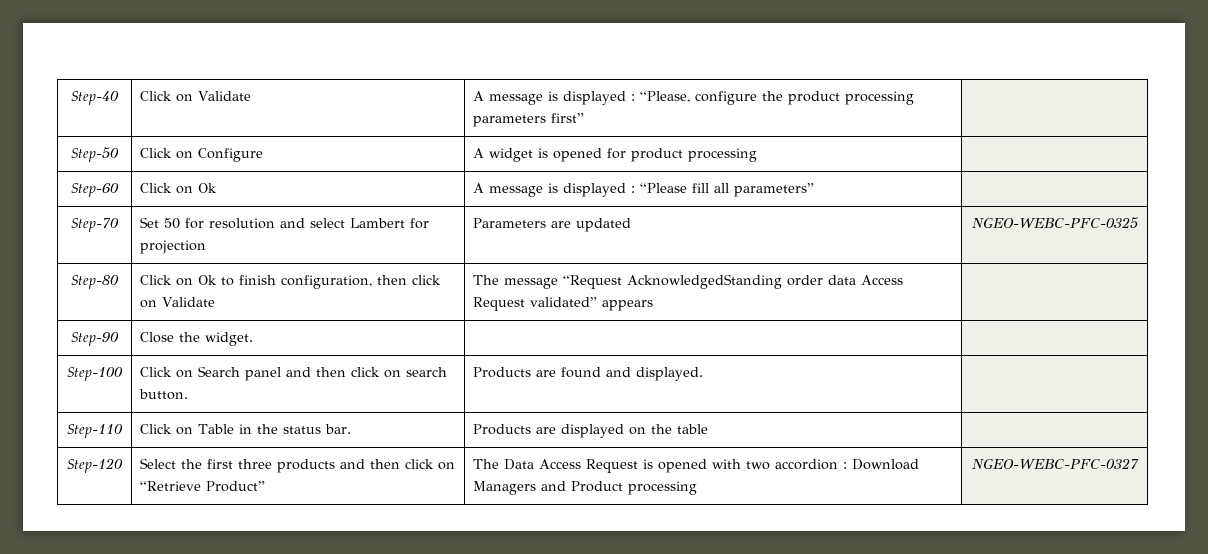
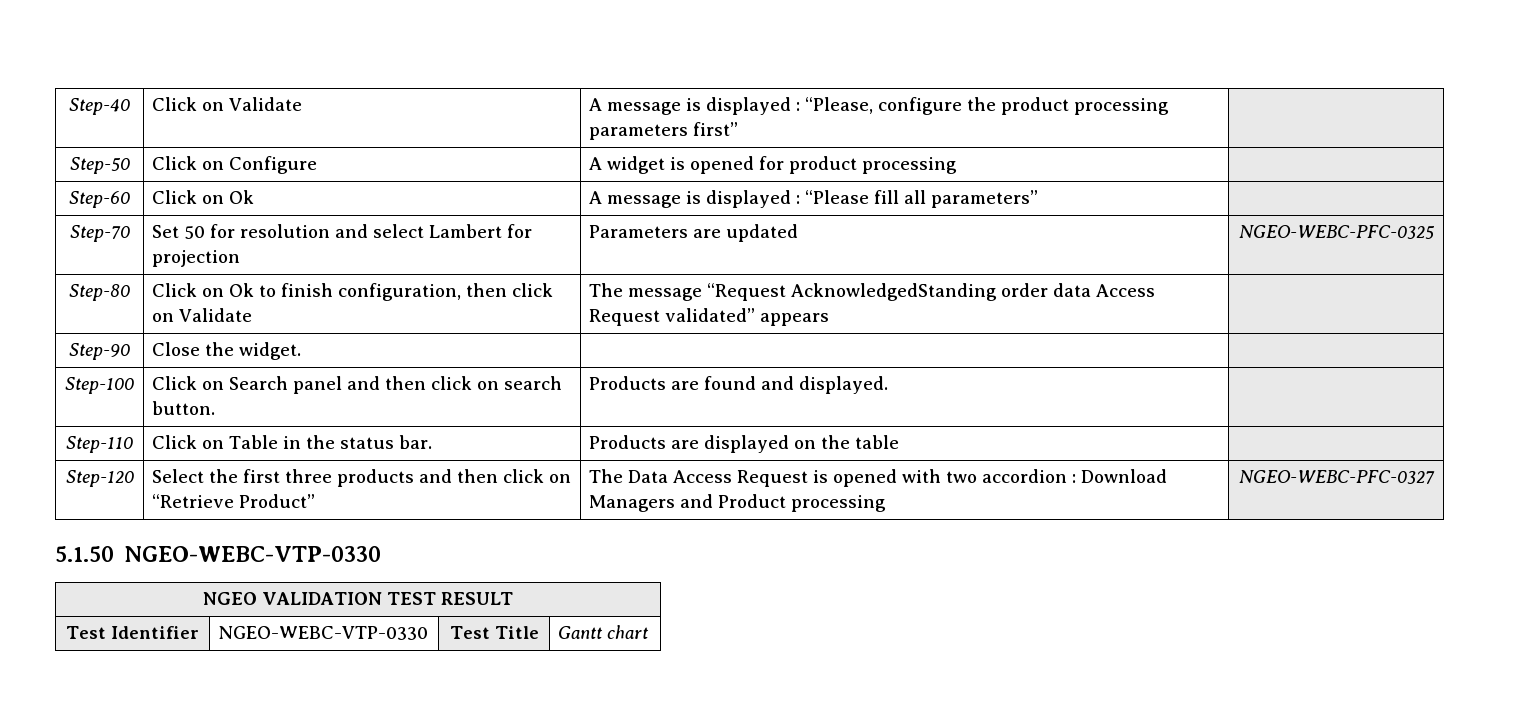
+ 5.1.50 NGEO-WEBC-VTP-0330
+ NGEO VALIDATION TEST RESULT
+ Test Identifier | NGEO-WEBC-VTP-0330 | Test Title | Gantt chart

